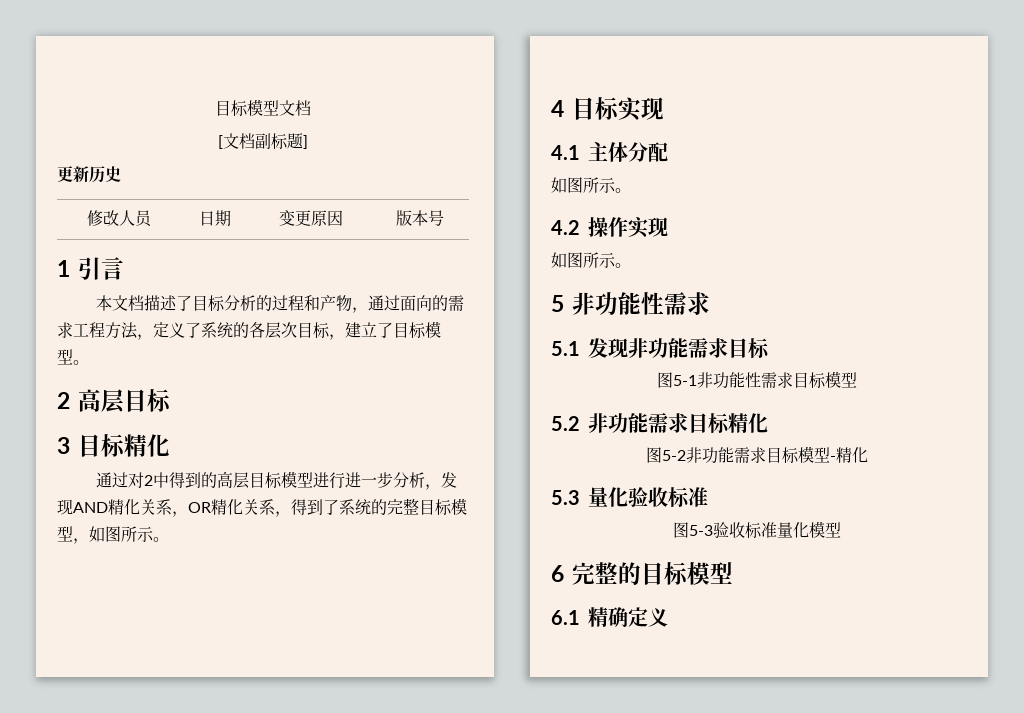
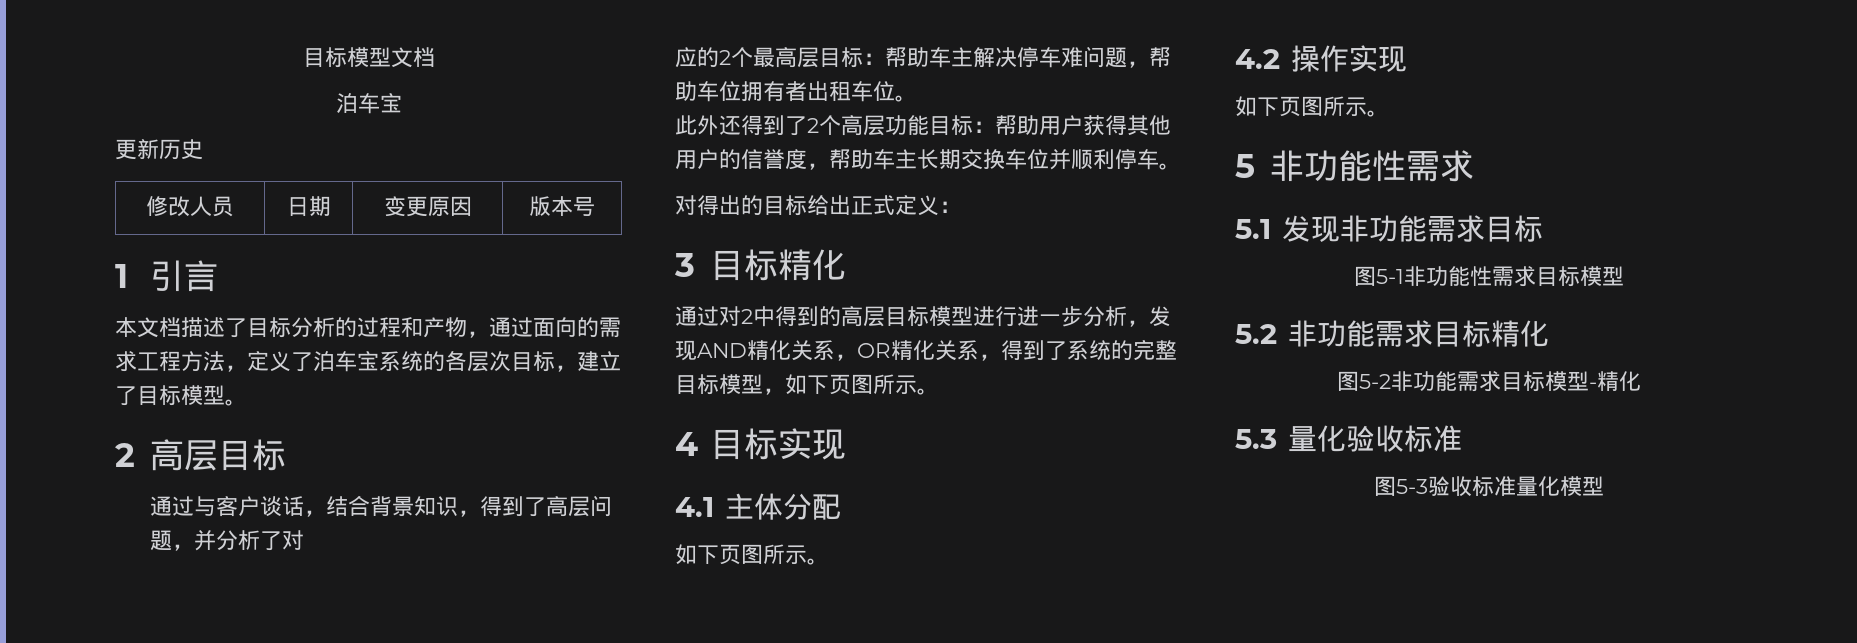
  目标模型文档
- [文档副标题]
+ 泊车宝
- 本文档描述了目标分析的过程和产物，通过面向的需求工程方法，定义了系统的各层次目标，建立了目标模型。
+ 本文档描述了目标分析的过程和产物，通过面向的需求工程方法，定义了泊车宝系统的各层次目标，建立了目标模型。
+ 通过与客户谈话，结合背景知识，得到了高层问题，并分析了对
+ 应的2个最高层目标：帮助车主解决停车难问题，帮助车位拥有者出租车位。
+ 此外还得到了2个高层功能目标：帮助用户获得其他用户的信誉度，帮助车主长期交换车位并顺利停车。
+ 对得出的目标给出正式定义：
- 通过对2中得到的高层目标模型进行进一步分析，发现AND精化关系，OR精化关系，得到了系统的完整目标模型，如图所示。
+ 通过对2中得到的高层目标模型进行进一步分析，发现AND精化关系，OR精化关系，得到了系统的完整目标模型，如下页图所示。
  4.1主体分配
- 如图所示。
+ 如下页图所示。
  4.2操作实现
- 如图所示。
+ 如下页图所示。
- 6完整的目标模型
- 6.1精确定义

